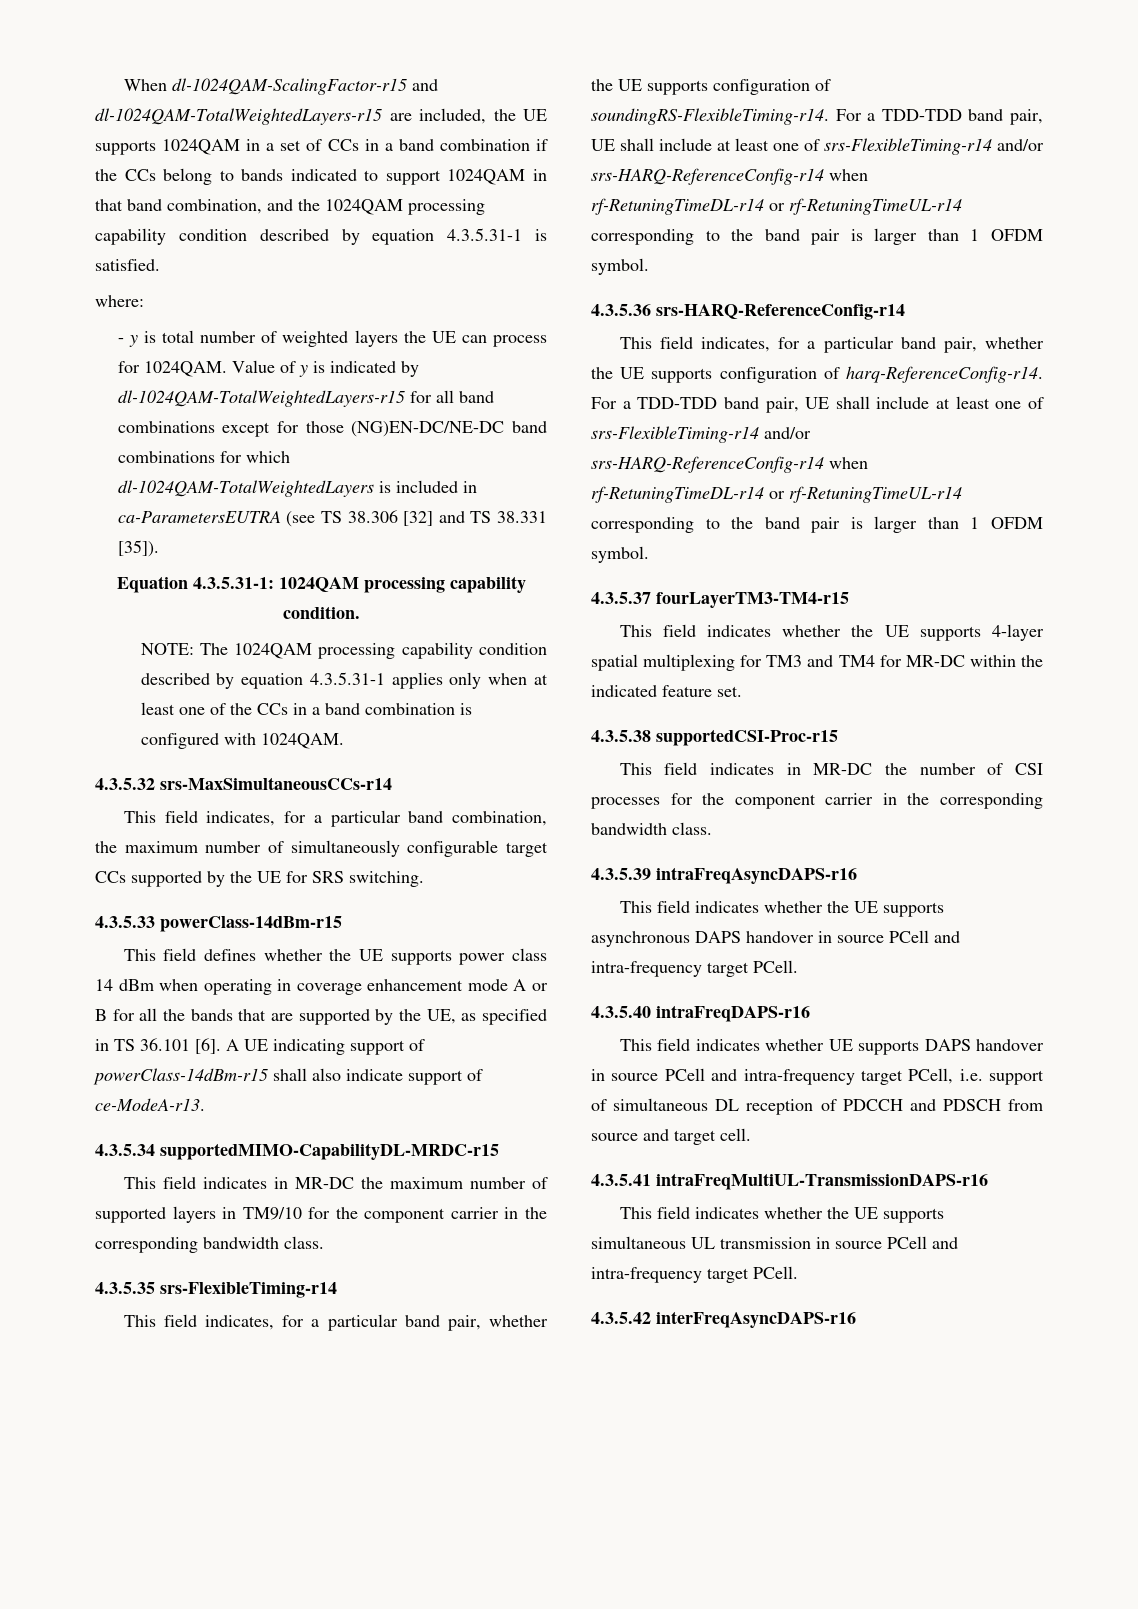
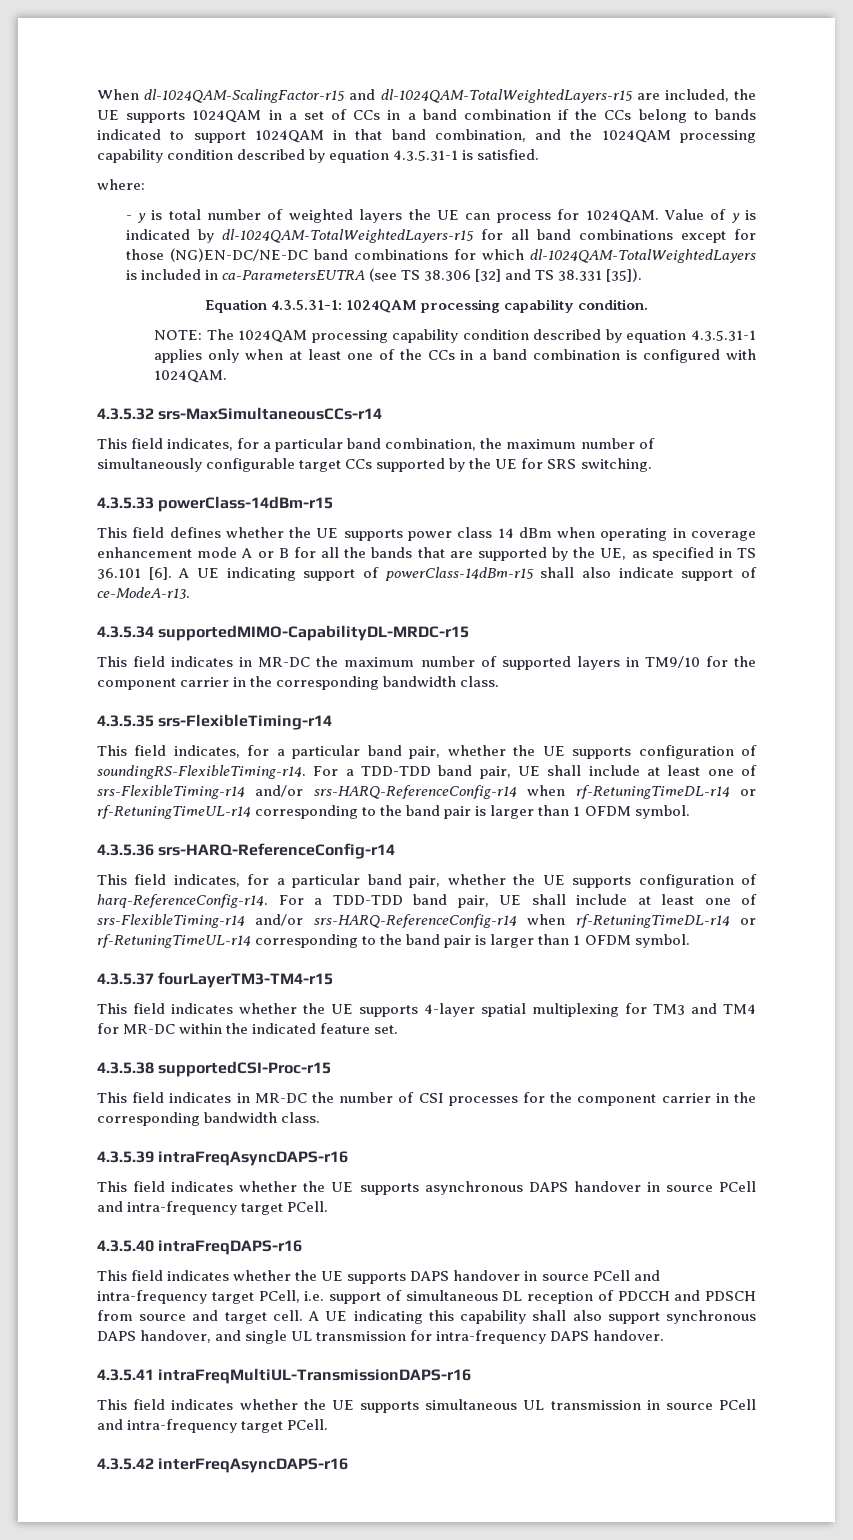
- This field indicates whether UE supports DAPS handover in source PCell and intra-frequency target PCell, i.e. support of simultaneous DL reception of PDCCH and PDSCH from source and target cell.
+ This field indicates whether the UE supports DAPS handover in source PCell and intra-frequency target PCell, i.e. support of simultaneous DL reception of PDCCH and PDSCH from source and target cell. A UE indicating this capability shall also support synchronous DAPS handover, and single UL transmission for intra-frequency DAPS handover.

